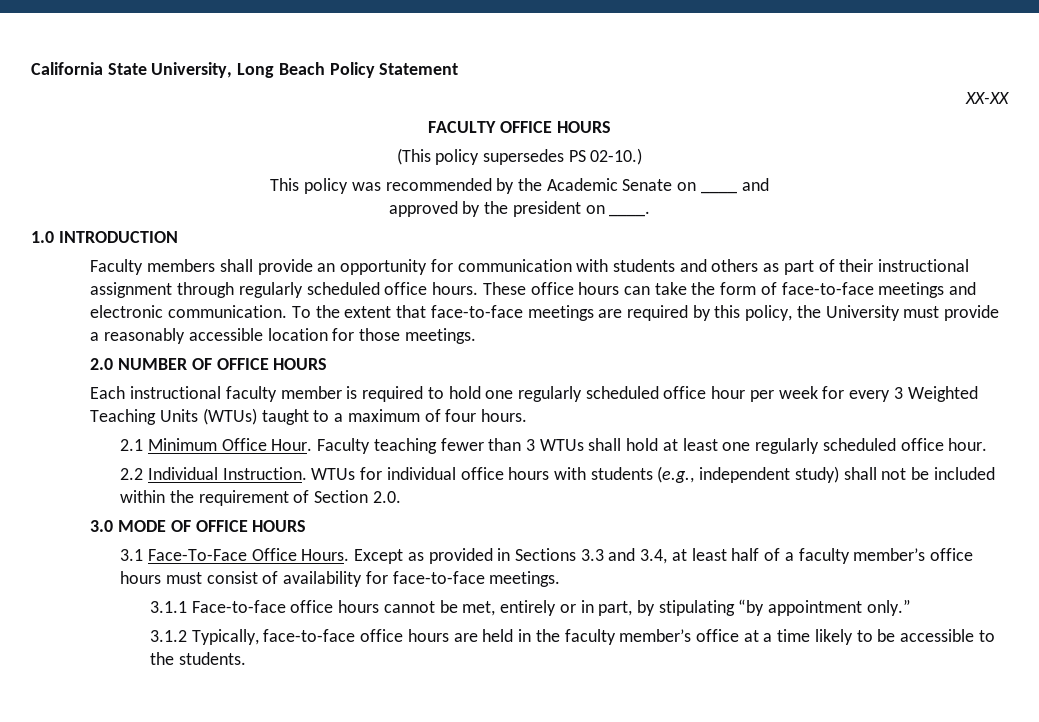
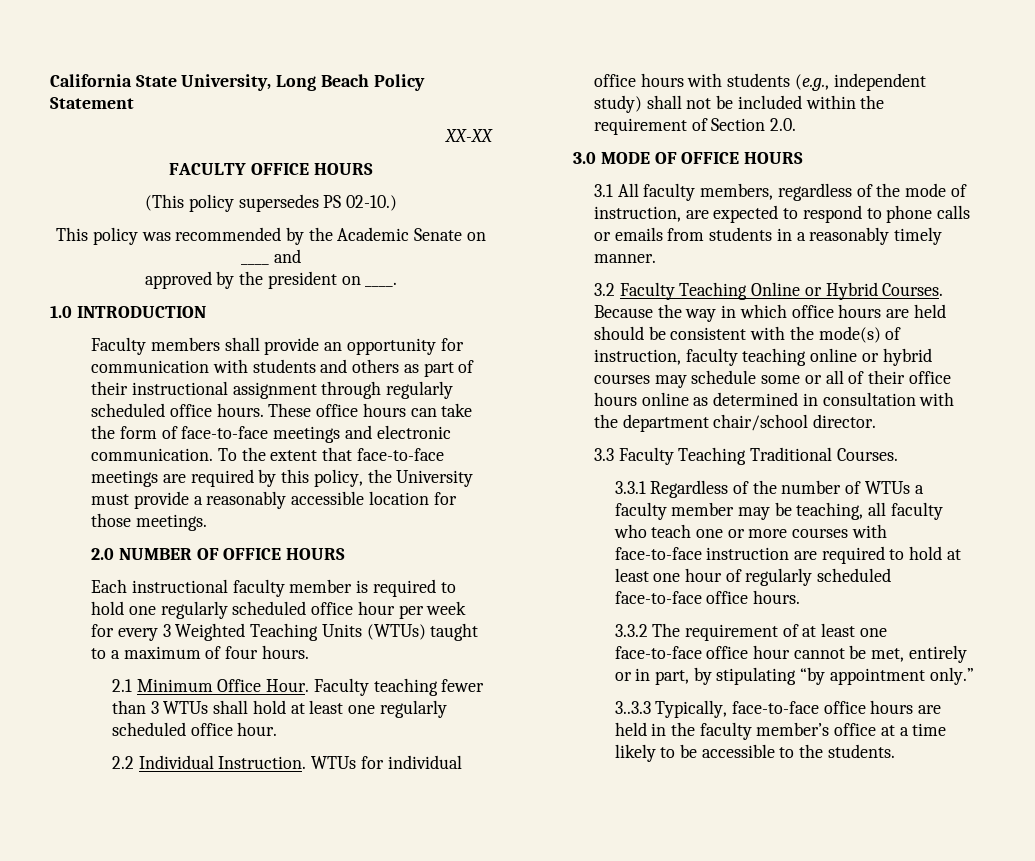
- 3.1 Face-To-Face Office Hours. Except as provided in Sections 3.3 and 3.4, at least half of a faculty member’s office hours must consist of availability for face-to-face meetings.
- 3.1.1 Face-to-face office hours cannot be met, entirely or in part, by stipulating “by appointment only.”
+ 3.1 All faculty members, regardless of the mode of instruction, are expected to respond to phone calls or emails from students in a reasonably timely manner.
+ 3.2 Faculty Teaching Online or Hybrid Courses. Because the way in which office hours are held should be consistent with the mode(s) of instruction, faculty teaching online or hybrid courses may schedule some or all of their office hours online as determined in consultation with the department chair/school director.
+ 3.3 Faculty Teaching Traditional Courses.
+ 3.3.1 Regardless of the number of WTUs a faculty member may be teaching, all faculty who teach one or more courses with face-to-face instruction are required to hold at least one hour of regularly scheduled face-to-face office hours.
+ 3.3.2 The requirement of at least one face-to-face office hour cannot be met, entirely or in part, by stipulating “by appointment only.”
- 3.1.2 Typically, face-to-face office hours are held in the faculty member’s office at a time likely to be accessible to the students.
+ 3..3.3 Typically, face-to-face office hours are held in the faculty member’s office at a time likely to be accessible to the students.

